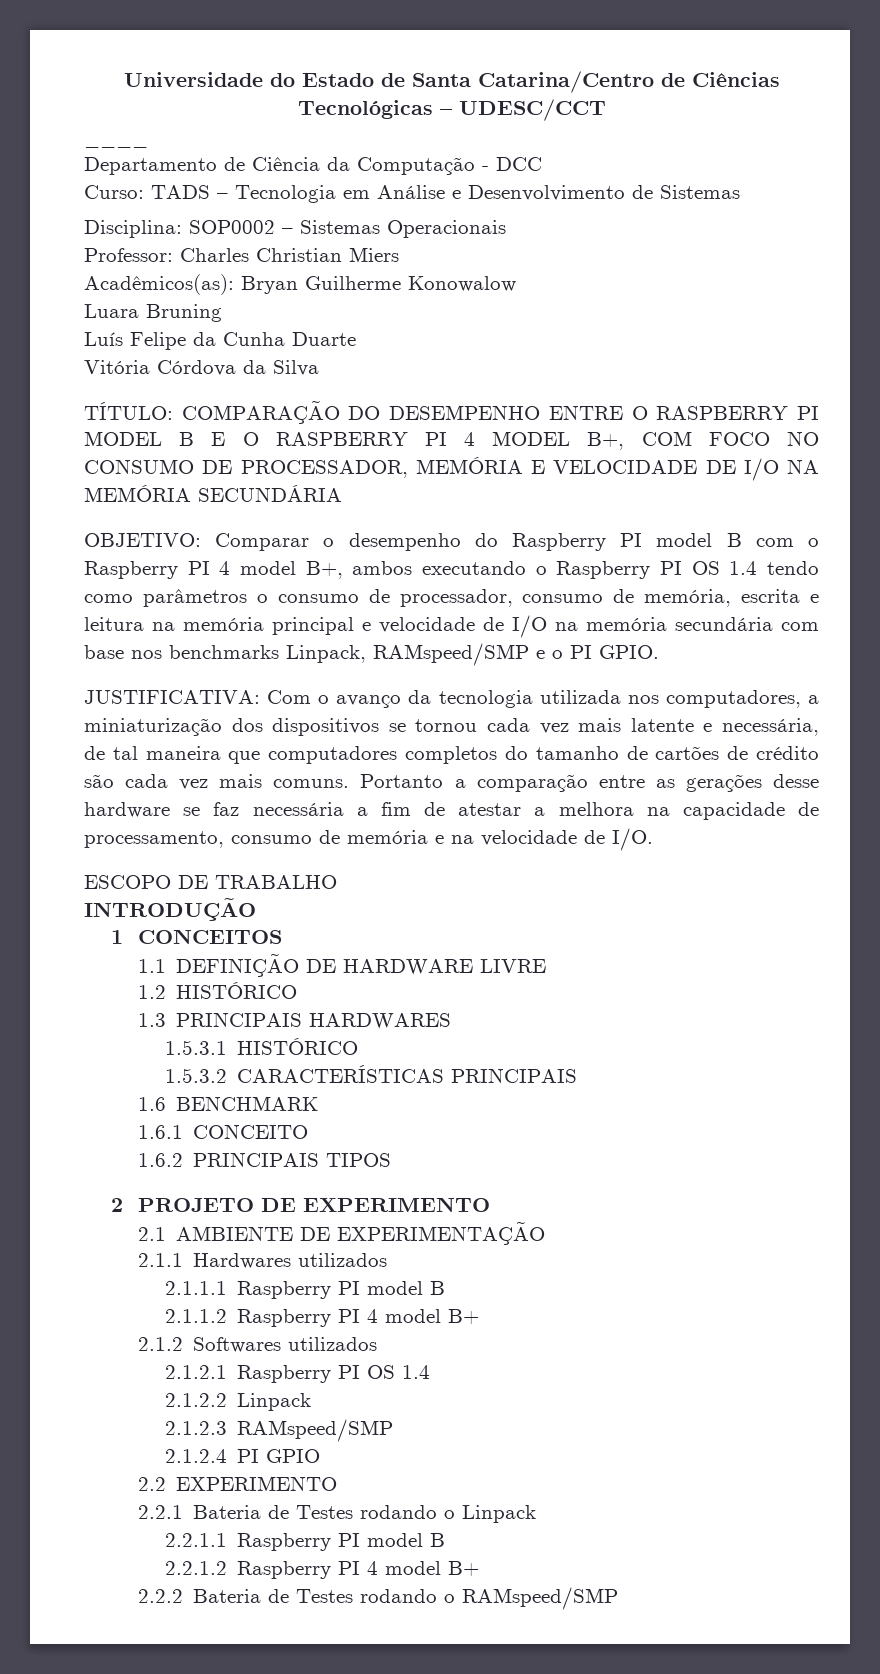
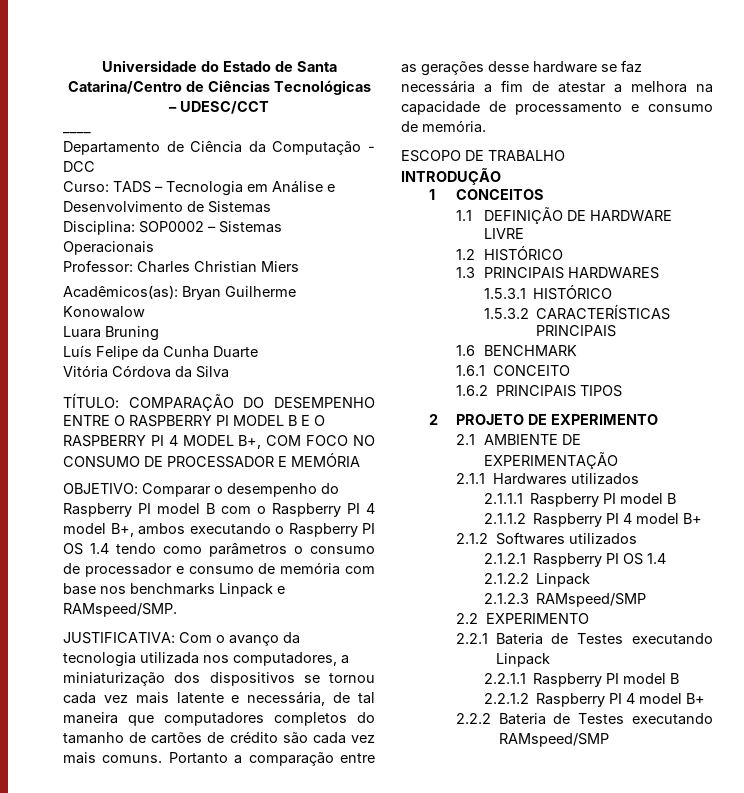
- TÍTULO: COMPARAÇÃO DO DESEMPENHO ENTRE O RASPBERRY PI MODEL B E O RASPBERRY PI 4 MODEL B+, COM FOCO NO CONSUMO DE PROCESSADOR, MEMÓRIA E VELOCIDADE DE I/O NA MEMÓRIA SECUNDÁRIA
+ TÍTULO: COMPARAÇÃO DO DESEMPENHO ENTRE O RASPBERRY PI MODEL B E O RASPBERRY PI 4 MODEL B+, COM FOCO NO CONSUMO DE PROCESSADOR E MEMÓRIA
- OBJETIVO: Comparar o desempenho do Raspberry PI model B com o Raspberry PI 4 model B+, ambos executando o Raspberry PI OS 1.4 tendo como parâmetros o consumo de processador, consumo de memória, escrita e leitura na memória principal e velocidade de I/O na memória secundária com base nos benchmarks Linpack, RAMspeed/SMP e o PI GPIO.
+ OBJETIVO: Comparar o desempenho do Raspberry PI model B com o Raspberry PI 4 model B+, ambos executando o Raspberry PI OS 1.4 tendo como parâmetros o consumo de processador e consumo de memória com base nos benchmarks Linpack e RAMspeed/SMP.
- Portanto a comparação entre as gerações desse hardware se faz necessária a fim de atestar a melhora na capacidade de processamento, consumo de memória e na velocidade de I/O.
+ Portanto a comparação entre as gerações desse hardware se faz necessária a fim de atestar a melhora na capacidade de processamento e consumo de memória.
- 2.1.2.4 PI GPIO
- 2.2.1 Bateria de Testes rodando o Linpack
+ 2.2.1 Bateria de Testes executando Linpack
- 2.2.2 Bateria de Testes rodando o RAMspeed/SMP
+ 2.2.2 Bateria de Testes executando RAMspeed/SMP

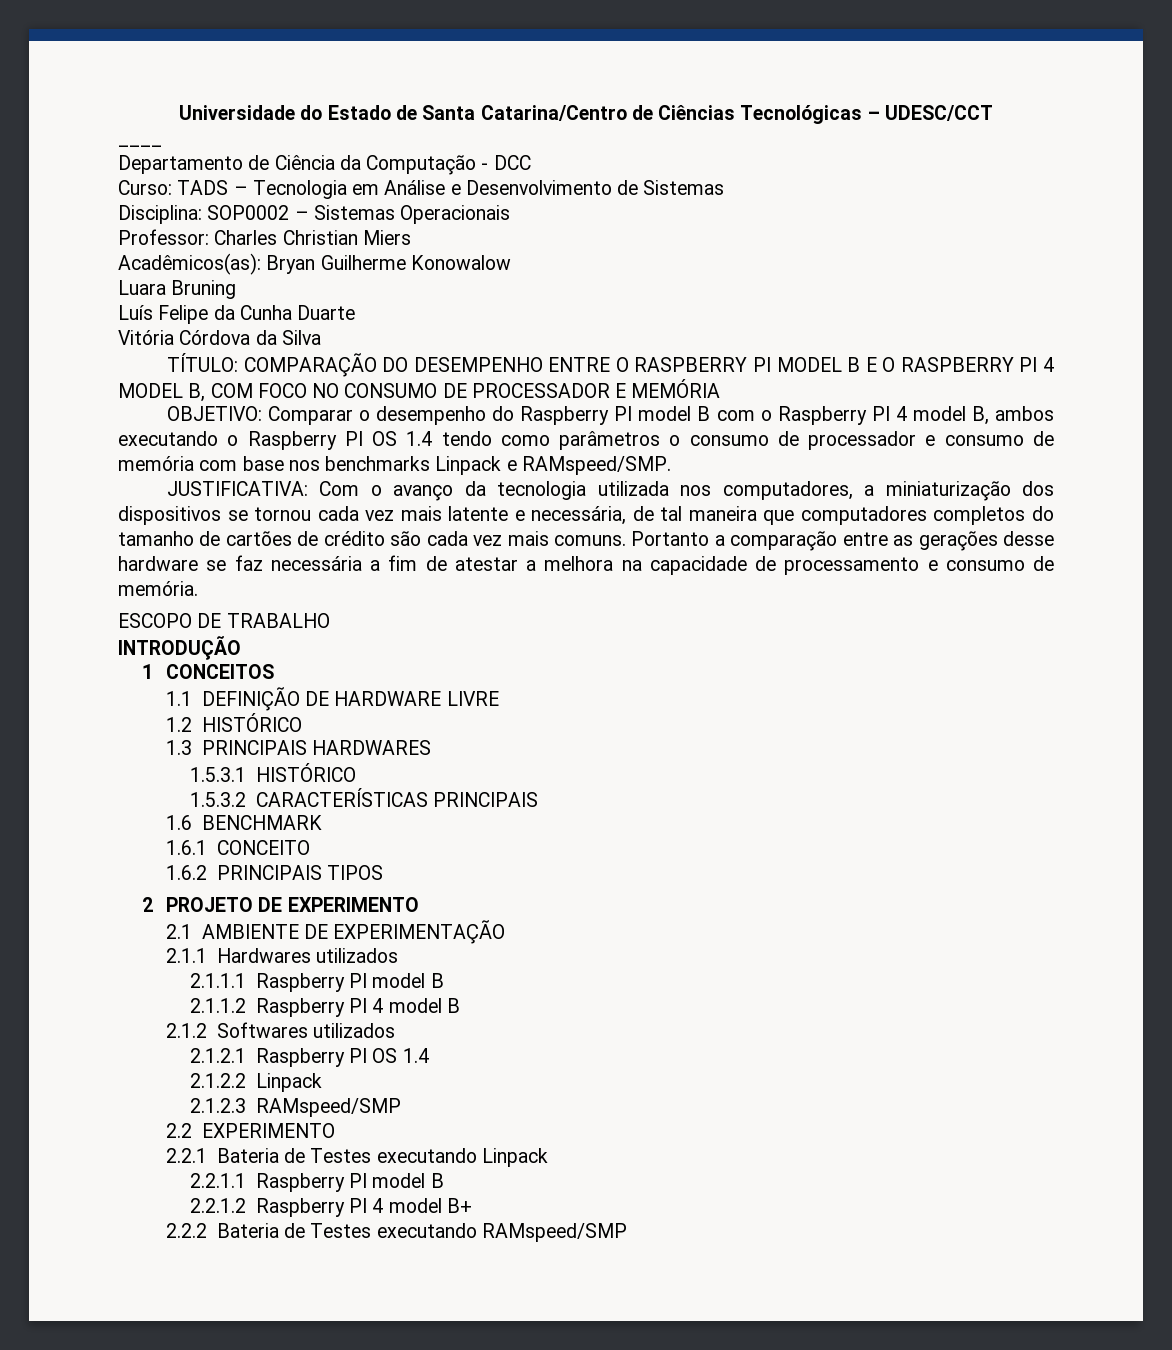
- TÍTULO: COMPARAÇÃO DO DESEMPENHO ENTRE O RASPBERRY PI MODEL B E O RASPBERRY PI 4 MODEL B+, COM FOCO NO CONSUMO DE PROCESSADOR E MEMÓRIA
+ TÍTULO: COMPARAÇÃO DO DESEMPENHO ENTRE O RASPBERRY PI MODEL B E O RASPBERRY PI 4 MODEL B, COM FOCO NO CONSUMO DE PROCESSADOR E MEMÓRIA
- OBJETIVO: Comparar o desempenho do Raspberry PI model B com o Raspberry PI 4 model B+, ambos executando o Raspberry PI OS 1.4 tendo como parâmetros o consumo de processador e consumo de memória com base nos benchmarks Linpack e RAMspeed/SMP.
+ OBJETIVO: Comparar o desempenho do Raspberry PI model B com o Raspberry PI 4 model B, ambos executando o Raspberry PI OS 1.4 tendo como parâmetros o consumo de processador e consumo de memória com base nos benchmarks Linpack e RAMspeed/SMP.
- 2.1.1.2 Raspberry PI 4 model B+
+ 2.1.1.2 Raspberry PI 4 model B

